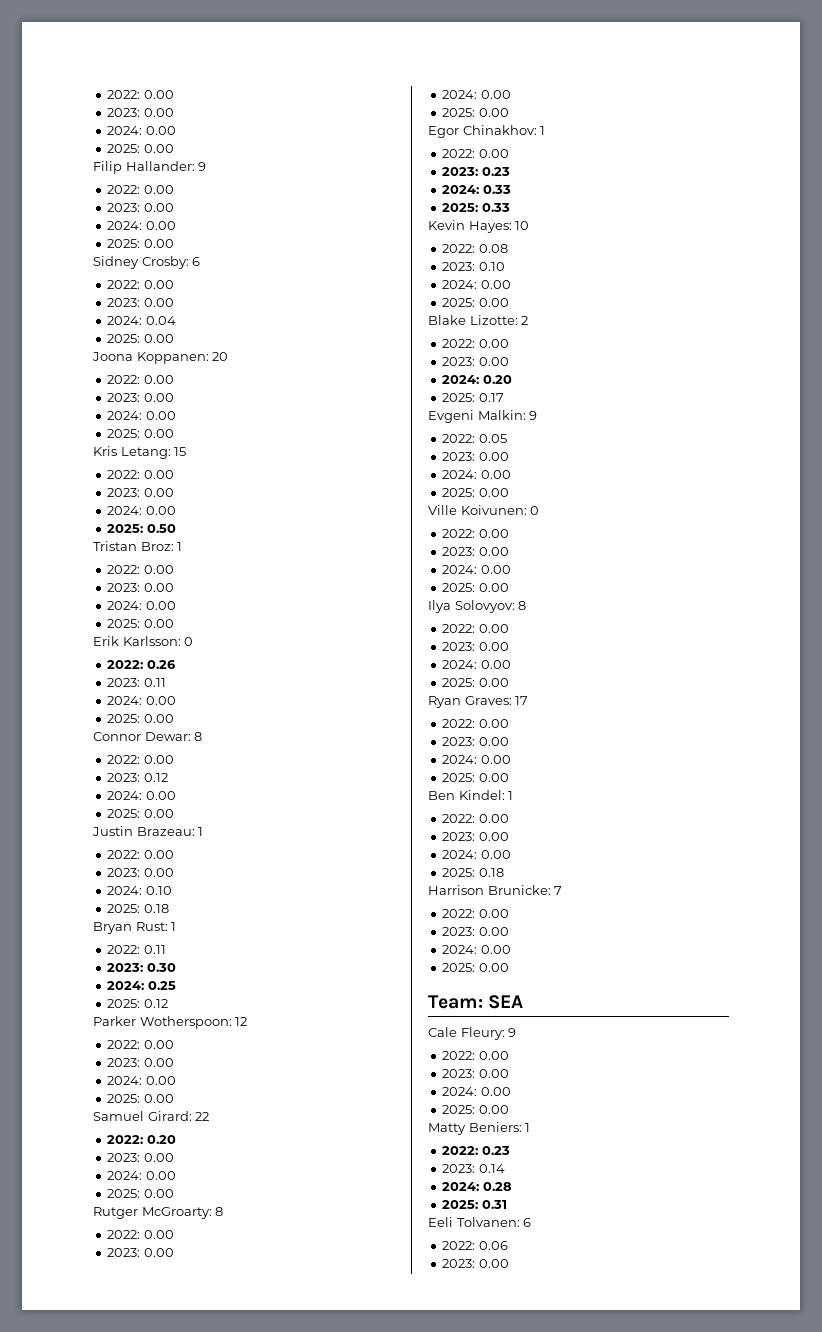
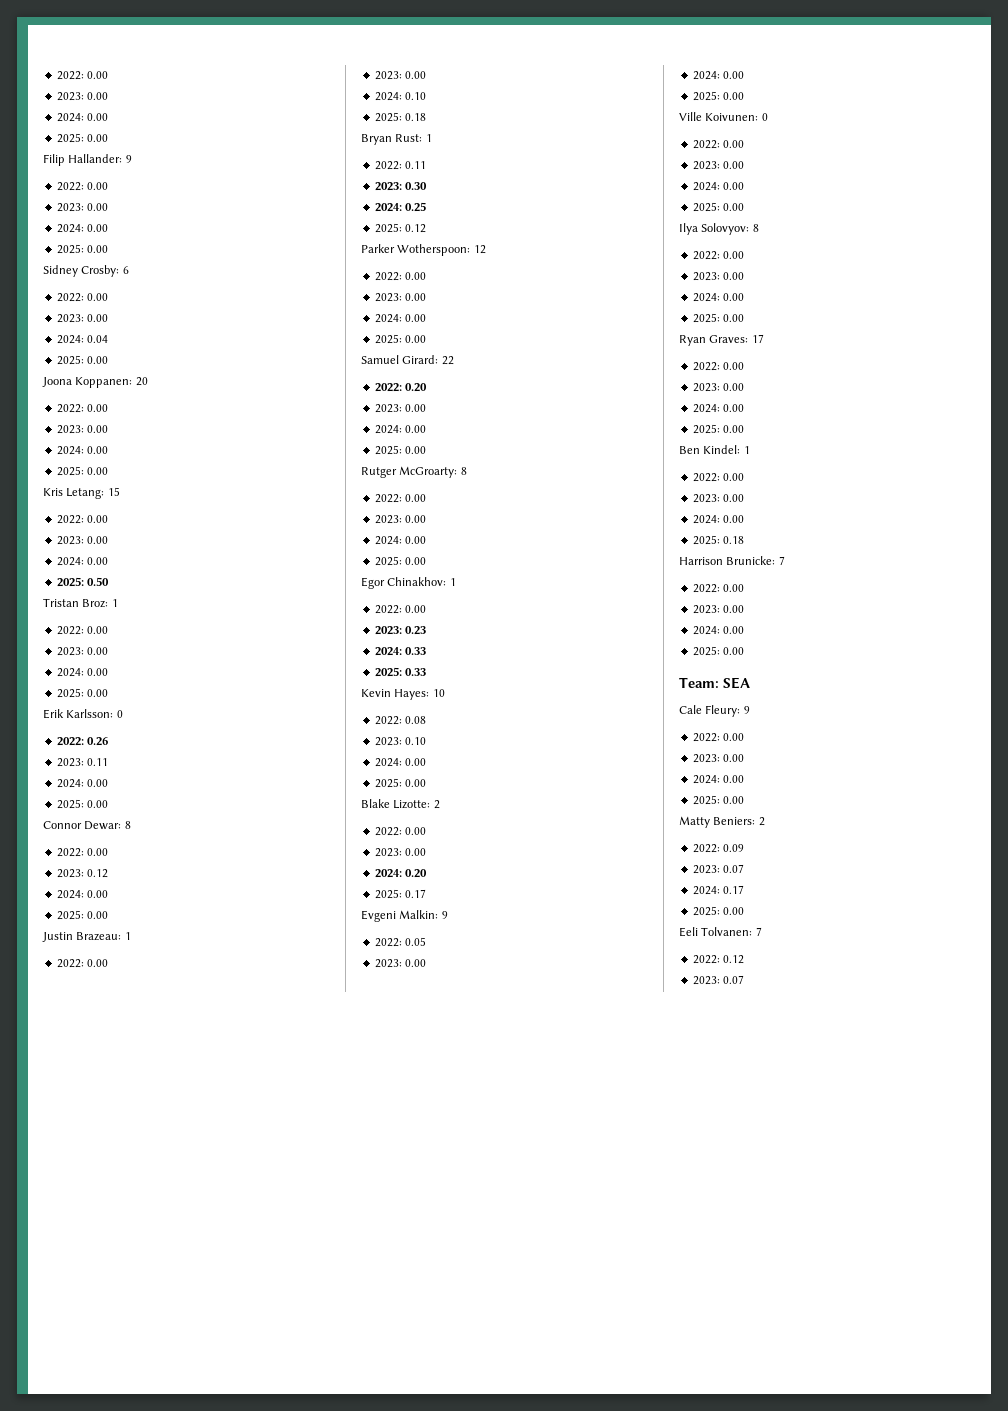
- Matty Beniers: 1
- 2022: 0.23
- 2023: 0.14
- 2024: 0.28
- 2025: 0.31
+ Matty Beniers: 2
+ 2022: 0.09
+ 2023: 0.07
+ 2024: 0.17
+ 2025: 0.00
- Eeli Tolvanen: 6
- 2022: 0.06
- 2023: 0.00
+ Eeli Tolvanen: 7
+ 2022: 0.12
+ 2023: 0.07

